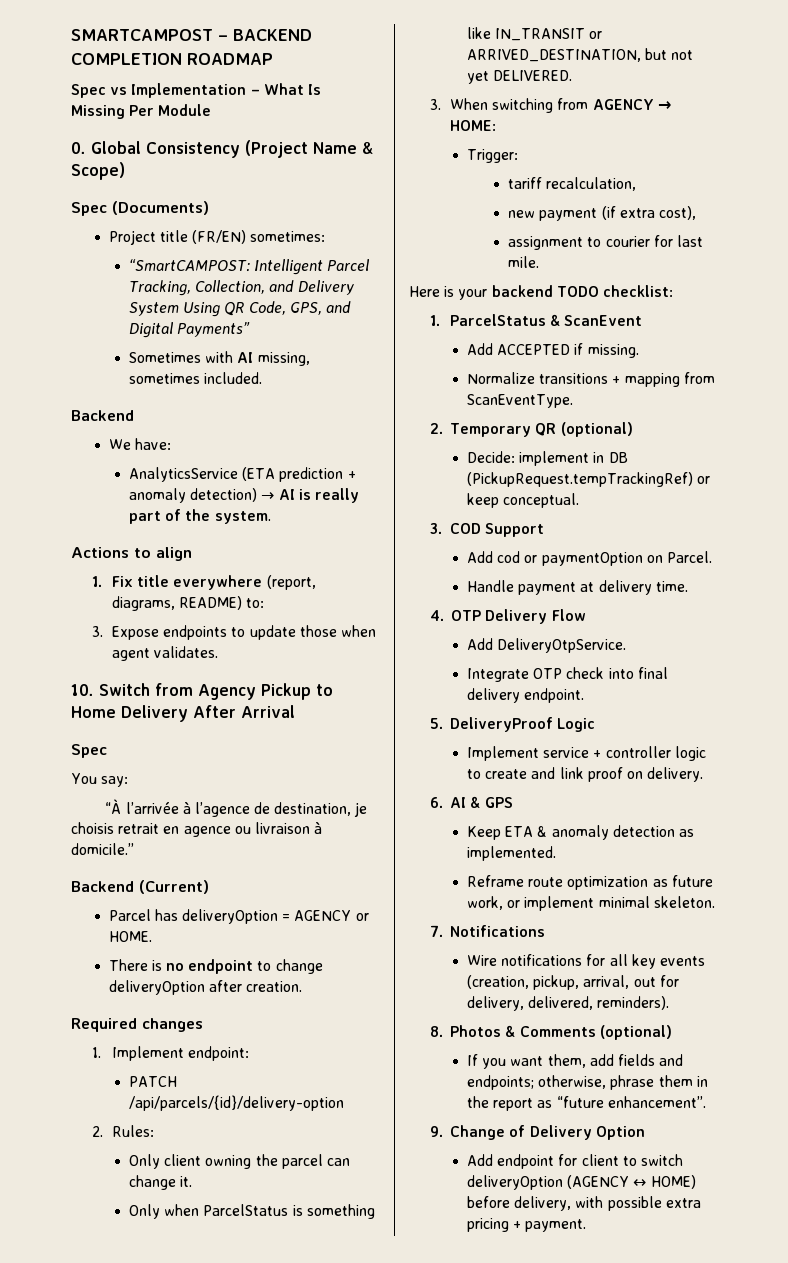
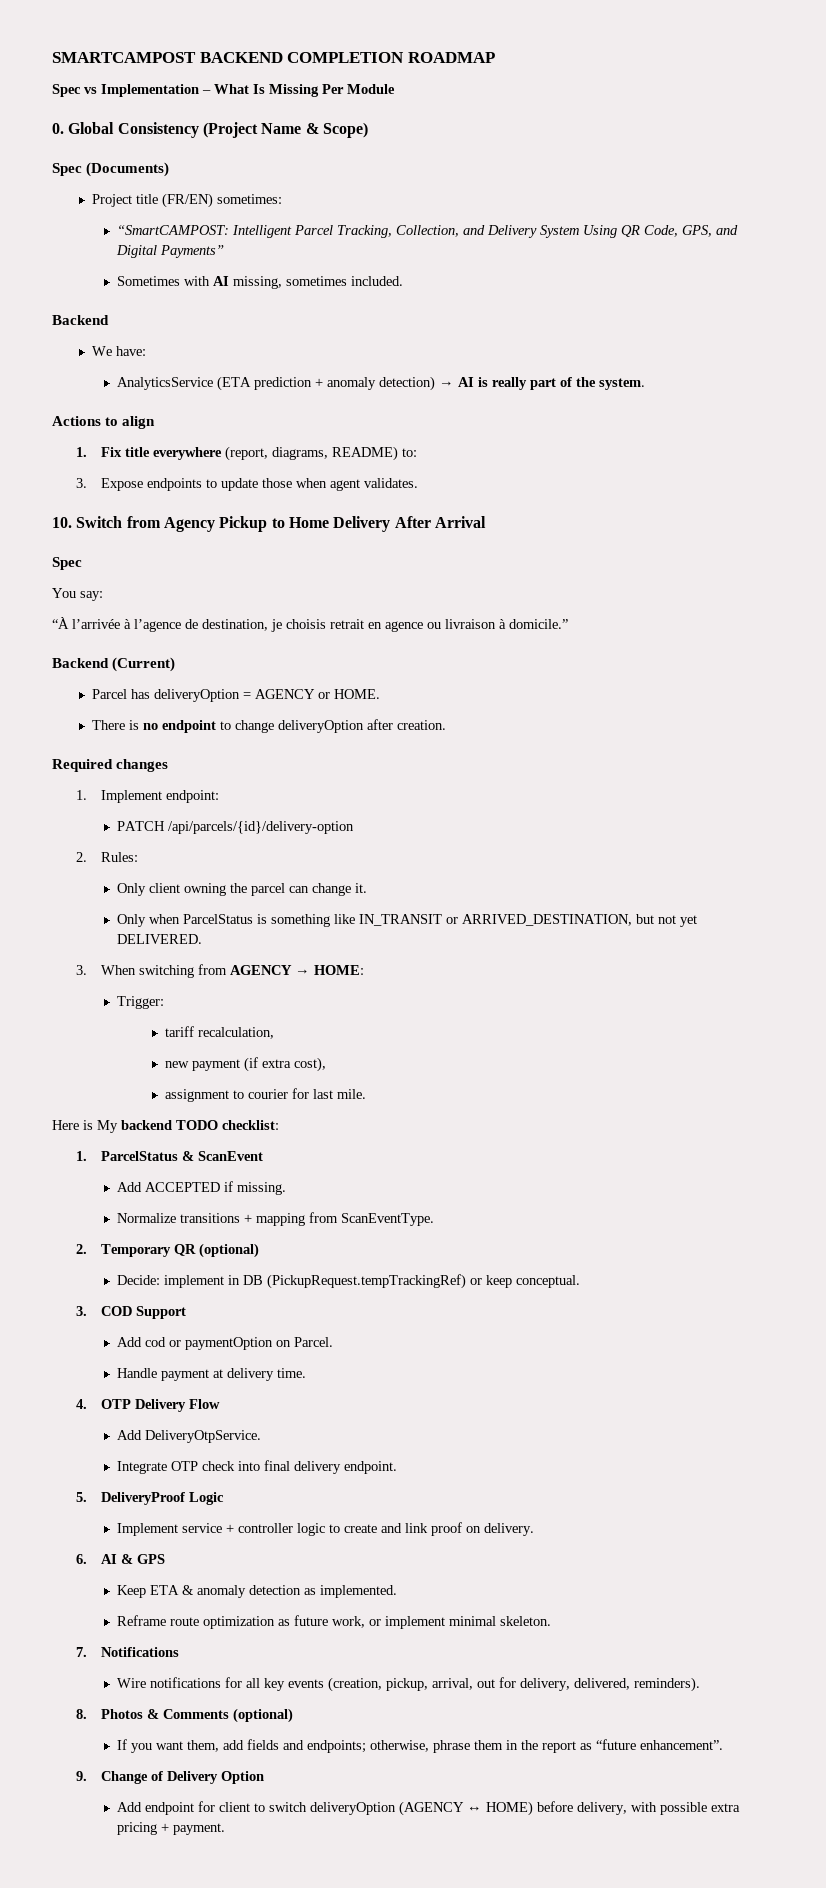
- SMARTCAMPOST – BACKEND COMPLETION ROADMAP
+ SMARTCAMPOST BACKEND COMPLETION ROADMAP
- Here is your backend TODO checklist:
+ Here is My backend TODO checklist:

